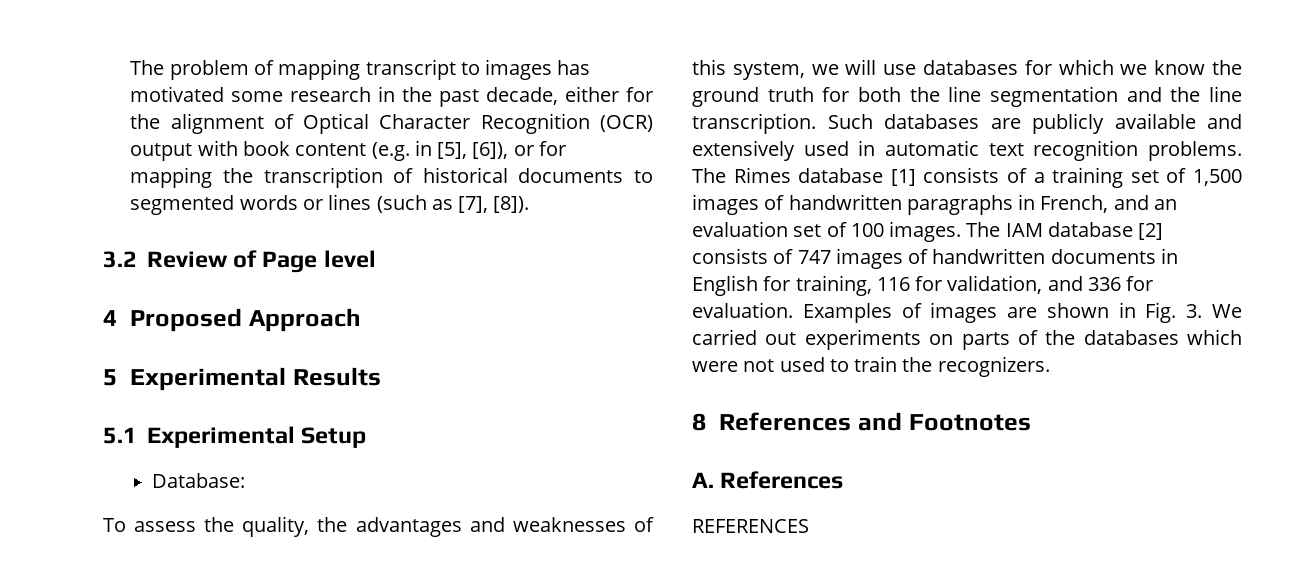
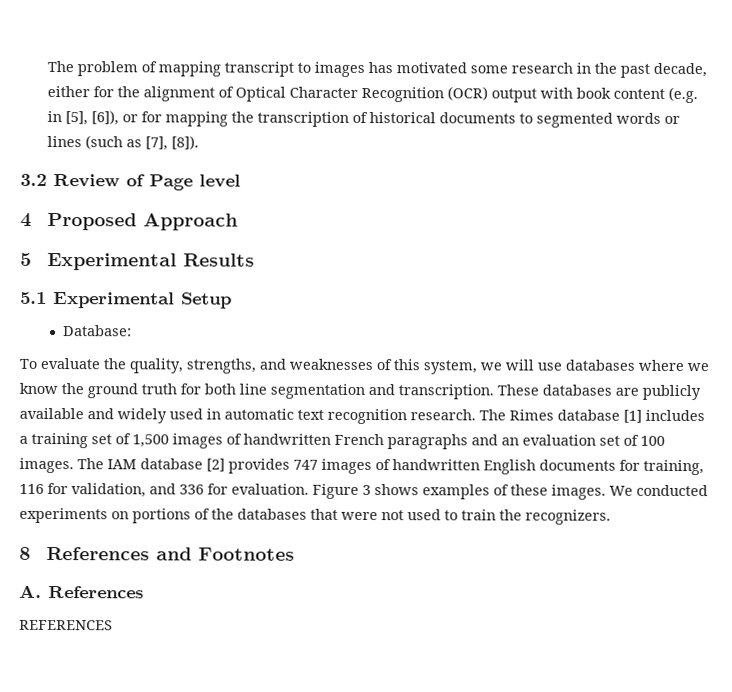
- To assess the quality, the advantages and weaknesses of this system, we will use databases for which we know the ground truth for both the line segmentation and the line transcription. Such databases are publicly available and extensively used in automatic text recognition problems.
+ To evaluate the quality, strengths, and weaknesses of this system, we will use databases where we know the ground truth for both line segmentation and transcription. These databases are publicly available and widely used in automatic text recognition research.
- The Rimes database [1] consists of a training set of 1,500 images of handwritten paragraphs in French, and an evaluation set of 100 images.
+ The Rimes database [1] includes a training set of 1,500 images of handwritten French paragraphs and an evaluation set of 100 images.
- The IAM database [2] consists of 747 images of handwritten documents in English for training, 116 for validation, and 336 for evaluation.
+ The IAM database [2] provides 747 images of handwritten English documents for training, 116 for validation, and 336 for evaluation.
- Examples of images are shown in Fig. 3. We carried out experiments on parts of the databases which were not used to train the recognizers.
+ Figure 3 shows examples of these images. We conducted experiments on portions of the databases that were not used to train the recognizers.

